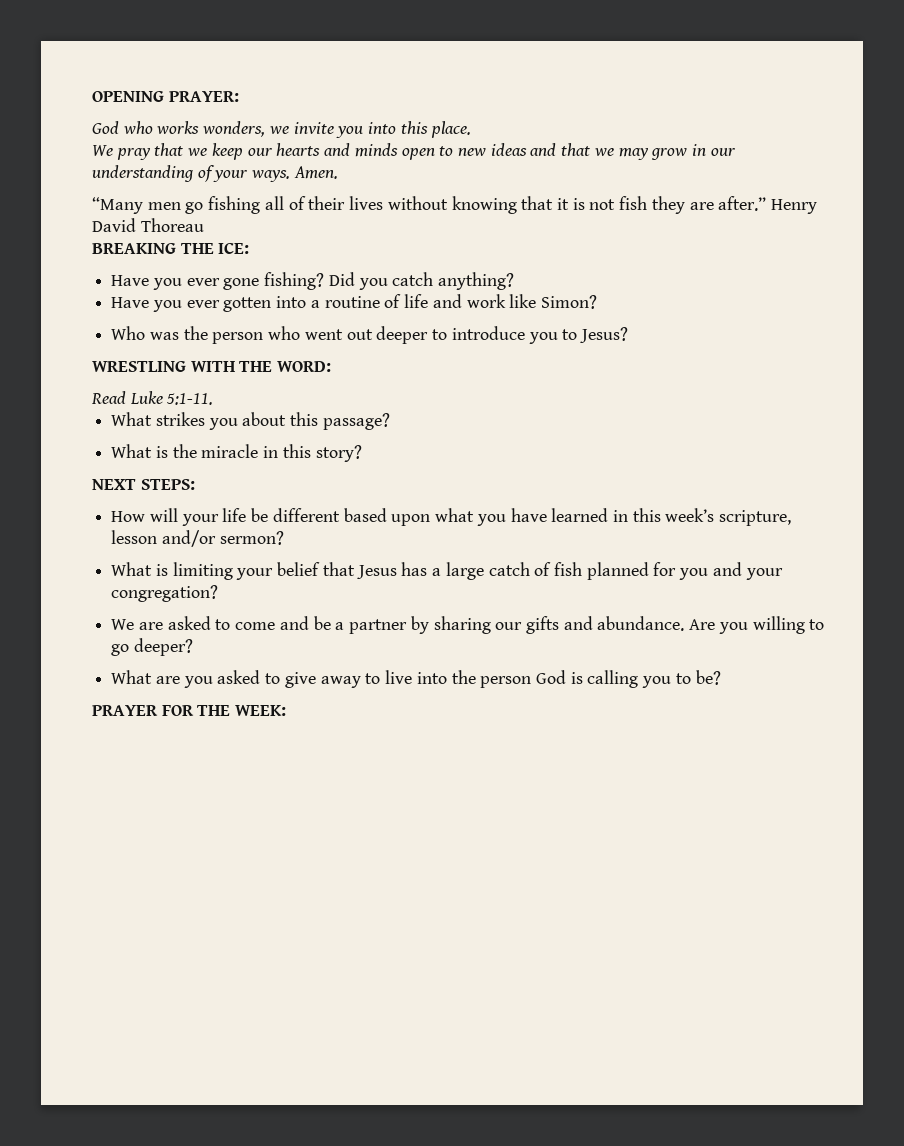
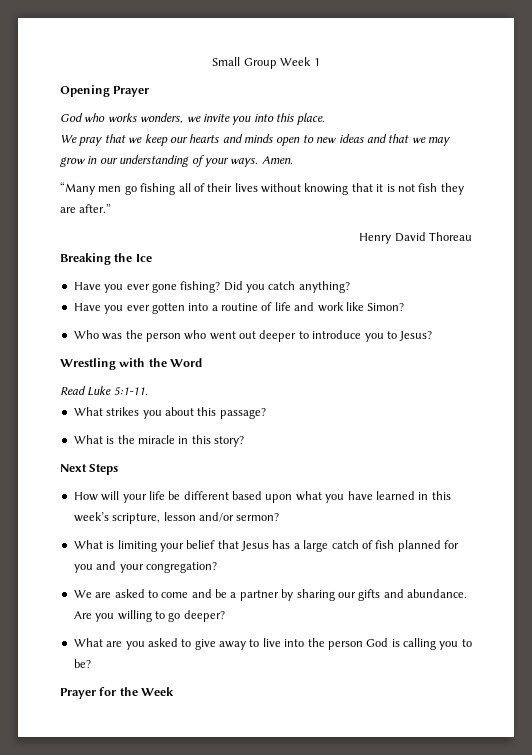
- OPENING PRAYER:
+ Small Group Week 1
+ Opening Prayer
- “Many men go fishing all of their lives without knowing that it is not fish they are after.” Henry David Thoreau
+ “Many men go fishing all of their lives without knowing that it is not fish they are after.”
+ Henry David Thoreau
- BREAKING THE ICE:
+ Breaking the Ice
- WRESTLING WITH THE WORD:
+ Wrestling with the Word
- NEXT STEPS:
+ Next Steps
- PRAYER FOR THE WEEK:
+ Prayer for the Week

